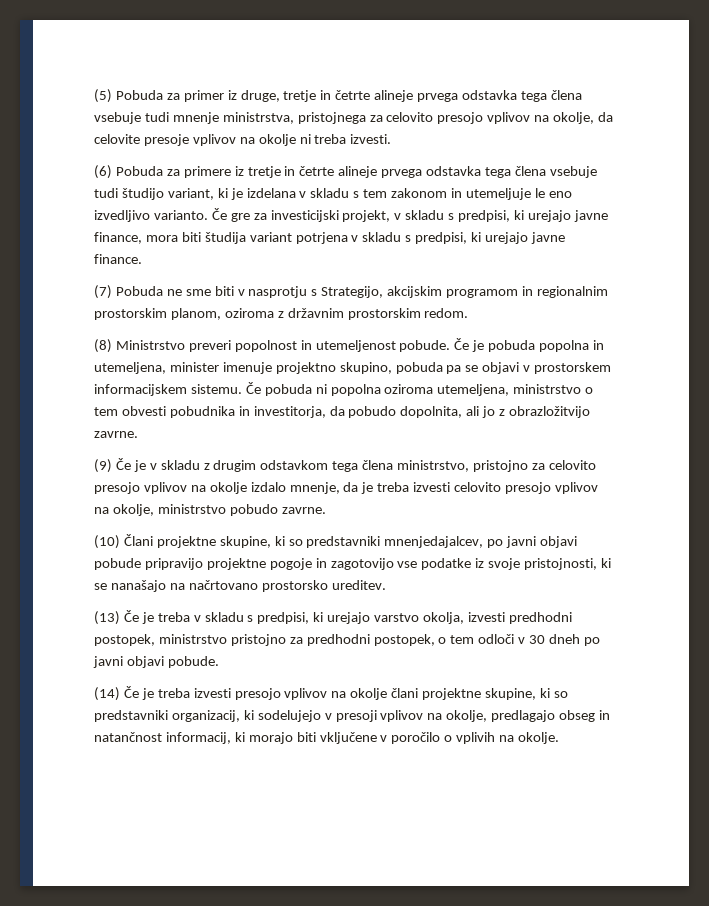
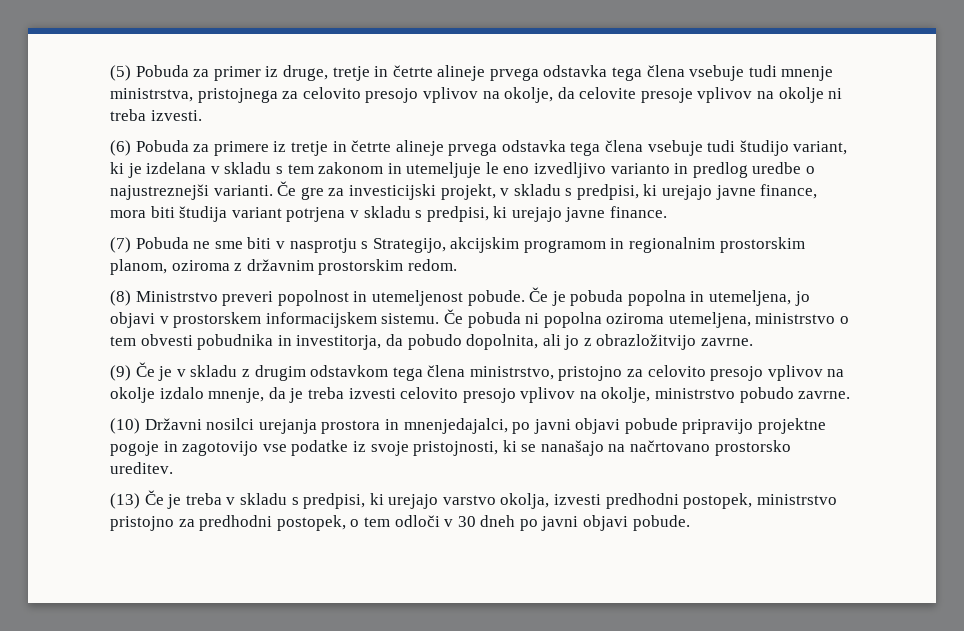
- (6) Pobuda za primere iz tretje in četrte alineje prvega odstavka tega člena vsebuje tudi študijo variant, ki je izdelana v skladu s tem zakonom in utemeljuje le eno izvedljivo varianto.
+ (6) Pobuda za primere iz tretje in četrte alineje prvega odstavka tega člena vsebuje tudi študijo variant, ki je izdelana v skladu s tem zakonom in utemeljuje le eno izvedljivo varianto in predlog uredbe o najustreznejši varianti.
- Če je pobuda popolna in utemeljena, minister imenuje projektno skupino, pobuda pa se objavi v prostorskem informacijskem sistemu.
+ Če je pobuda popolna in utemeljena, jo objavi v prostorskem informacijskem sistemu.
- (10) Člani projektne skupine, ki so predstavniki mnenjedajalcev, po javni objavi pobude pripravijo projektne pogoje in zagotovijo vse podatke iz svoje pristojnosti, ki se nanašajo na načrtovano prostorsko ureditev.
+ (10) Državni nosilci urejanja prostora in mnenjedajalci, po javni objavi pobude pripravijo projektne pogoje in zagotovijo vse podatke iz svoje pristojnosti, ki se nanašajo na načrtovano prostorsko ureditev.
- (14) Če je treba izvesti presojo vplivov na okolje člani projektne skupine, ki so predstavniki organizacij, ki sodelujejo v presoji vplivov na okolje, predlagajo obseg in natančnost informacij, ki morajo biti vključene v poročilo o vplivih na okolje.

